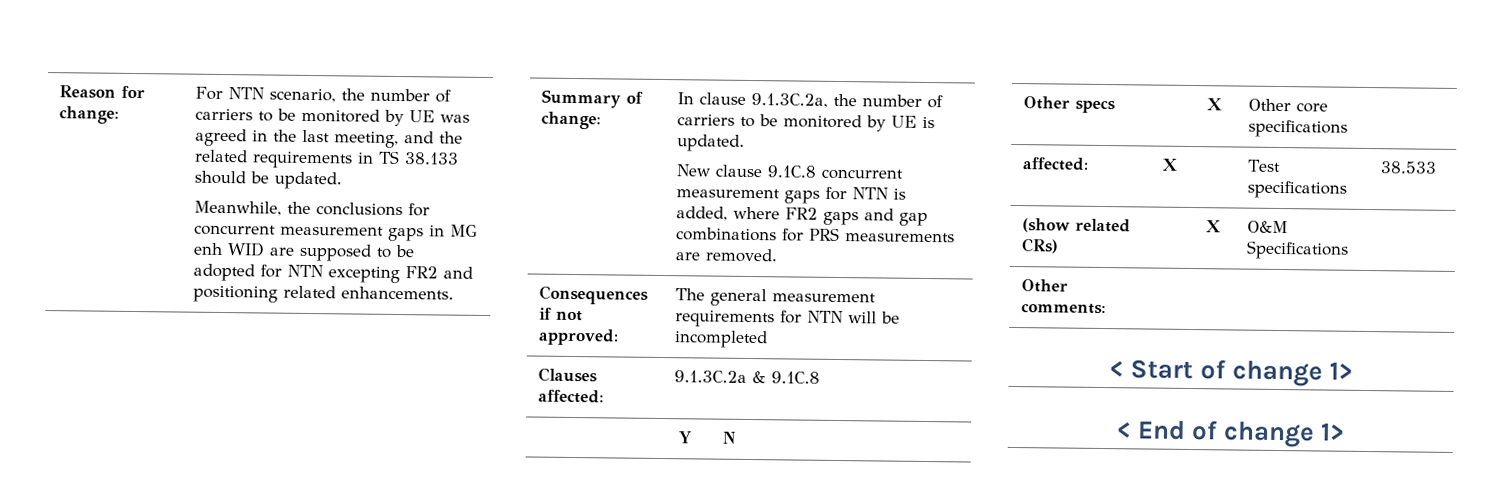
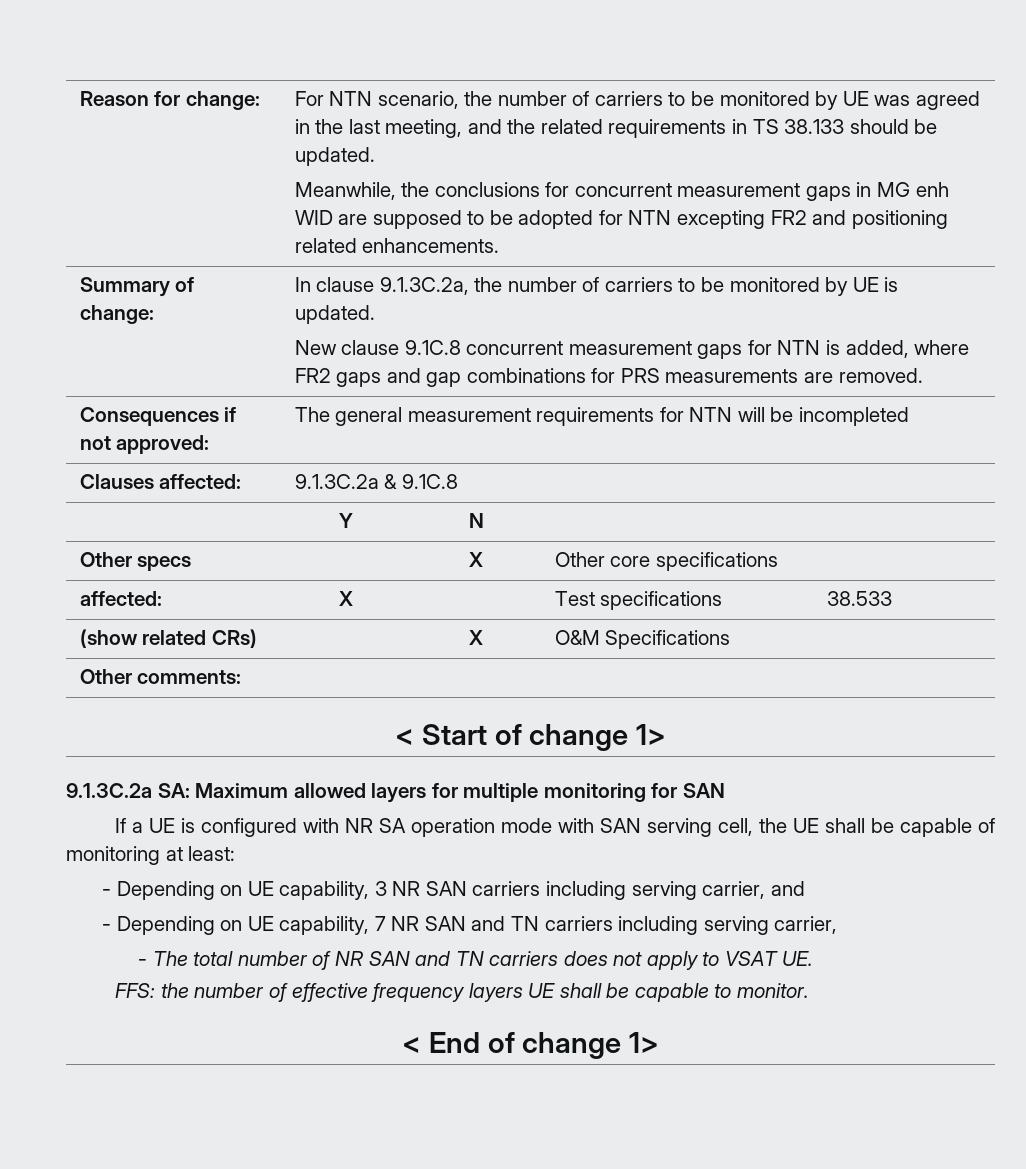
+ 9.1.3C.2a SA: Maximum allowed layers for multiple monitoring for SAN
+ If a UE is configured with NR SA operation mode with SAN serving cell, the UE shall be capable of monitoring at least:
+ - Depending on UE capability, 3 NR SAN carriers including serving carrier, and
+ - Depending on UE capability, 7 NR SAN and TN carriers including serving carrier,
+ - The total number of NR SAN and TN carriers does not apply to VSAT UE.
+ FFS: the number of effective frequency layers UE shall be capable to monitor.

